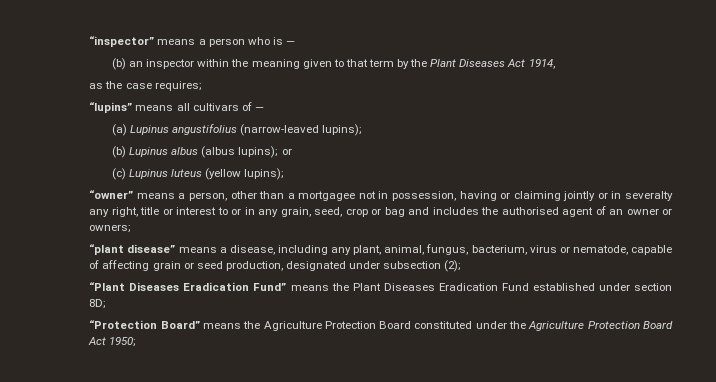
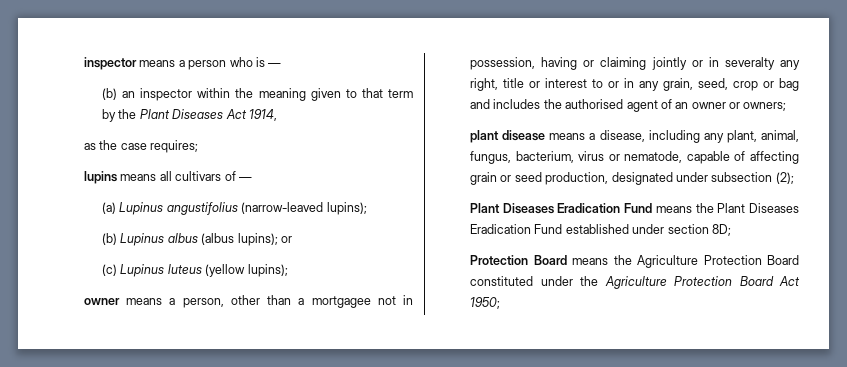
- “inspector” means a person who is —
+ inspector means a person who is —
- “lupins” means all cultivars of —
+ lupins means all cultivars of —
- “owner” means a person, other than a mortgagee not in possession, having or claiming jointly or in severalty any right, title or interest to or in any grain, seed, crop or bag and includes the authorised agent of an owner or owners;
+ owner means a person, other than a mortgagee not in possession, having or claiming jointly or in severalty any right, title or interest to or in any grain, seed, crop or bag and includes the authorised agent of an owner or owners;
- “plant disease” means a disease, including any plant, animal, fungus, bacterium, virus or nematode, capable of affecting grain or seed production, designated under subsection (2);
+ plant disease means a disease, including any plant, animal, fungus, bacterium, virus or nematode, capable of affecting grain or seed production, designated under subsection (2);
- “Plant Diseases Eradication Fund” means the Plant Diseases Eradication Fund established under section 8D;
+ Plant Diseases Eradication Fund means the Plant Diseases Eradication Fund established under section 8D;
- “Protection Board” means the Agriculture Protection Board constituted under the Agriculture Protection Board Act 1950;
+ Protection Board means the Agriculture Protection Board constituted under the Agriculture Protection Board Act 1950;

